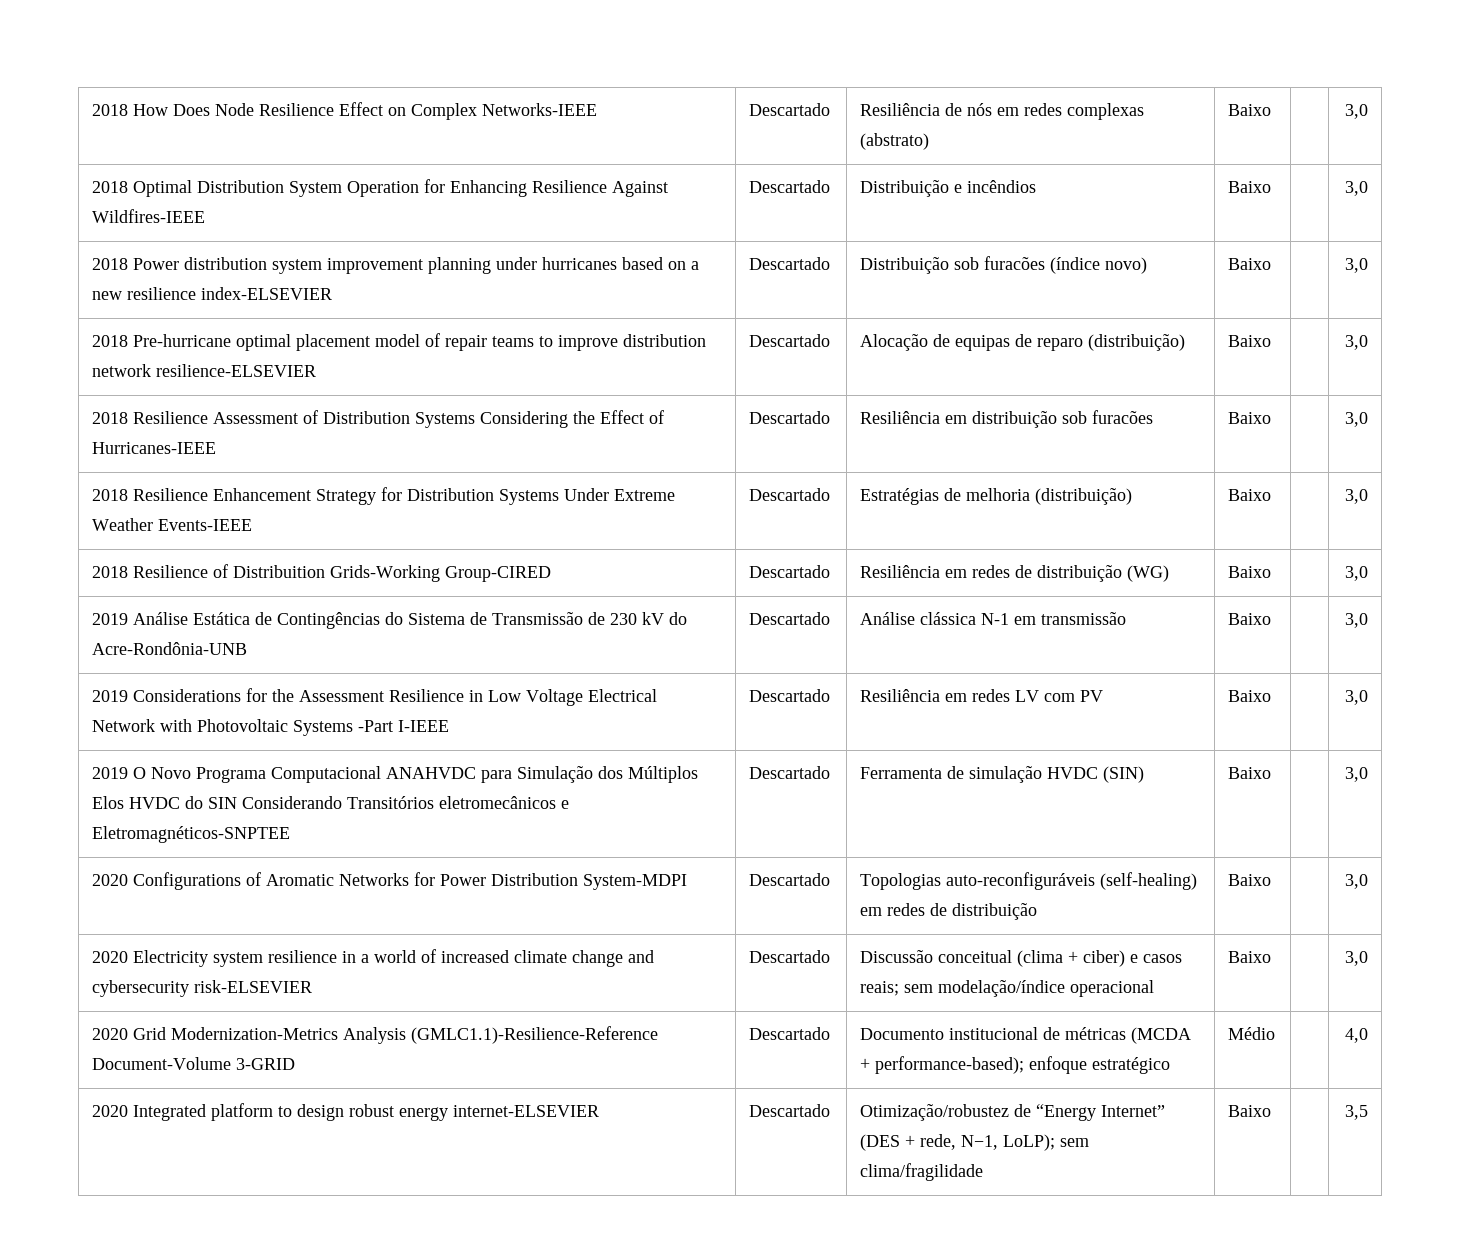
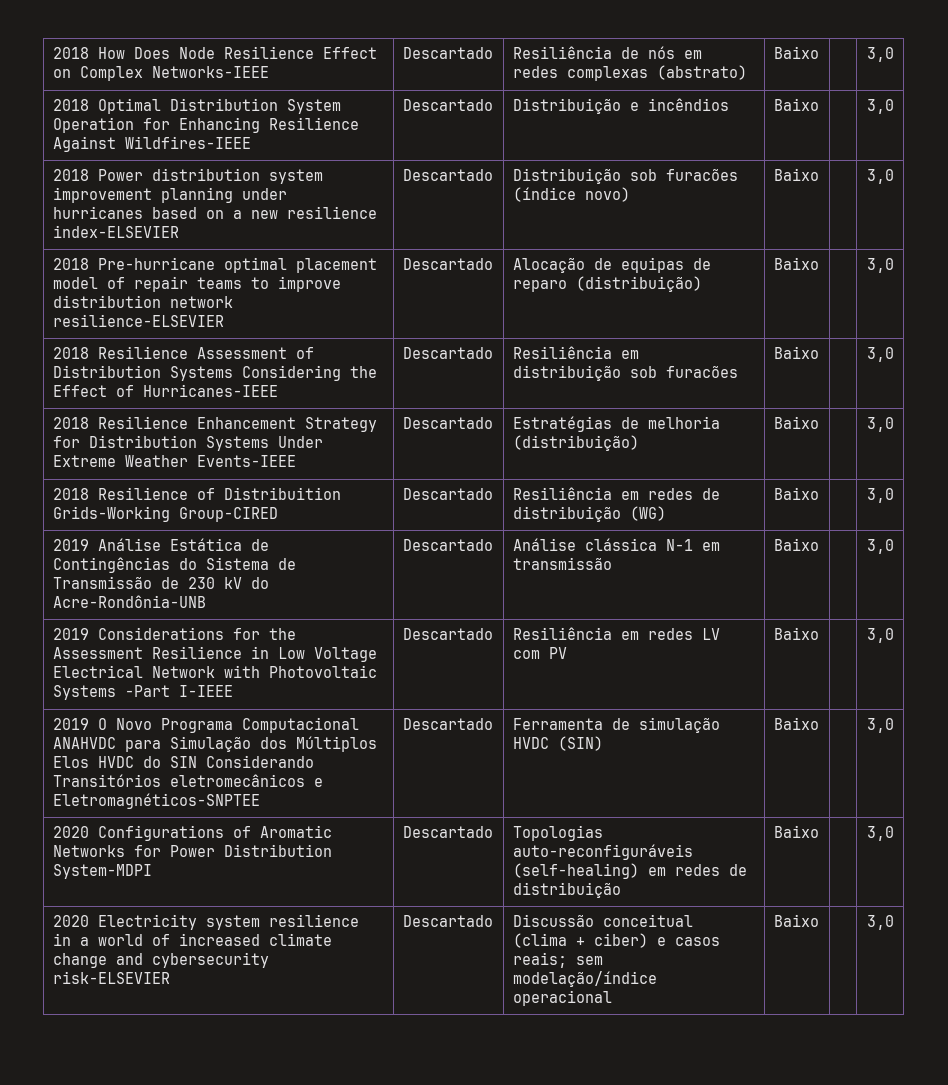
- 2020 Grid Modernization-Metrics Analysis (GMLC1.1)-Resilience-Reference Document-Volume 3-GRID | Descartado | Documento institucional de métricas (MCDA + performance-based); enfoque estratégico | Médio | | 4,0
- 2020 Integrated platform to design robust energy internet-ELSEVIER | Descartado | Otimização/robustez de “Energy Internet” (DES + rede, N−1, LoLP); sem clima/fragilidade | Baixo | | 3,5

